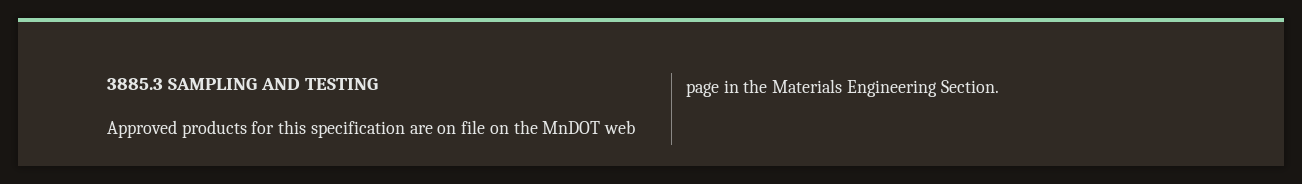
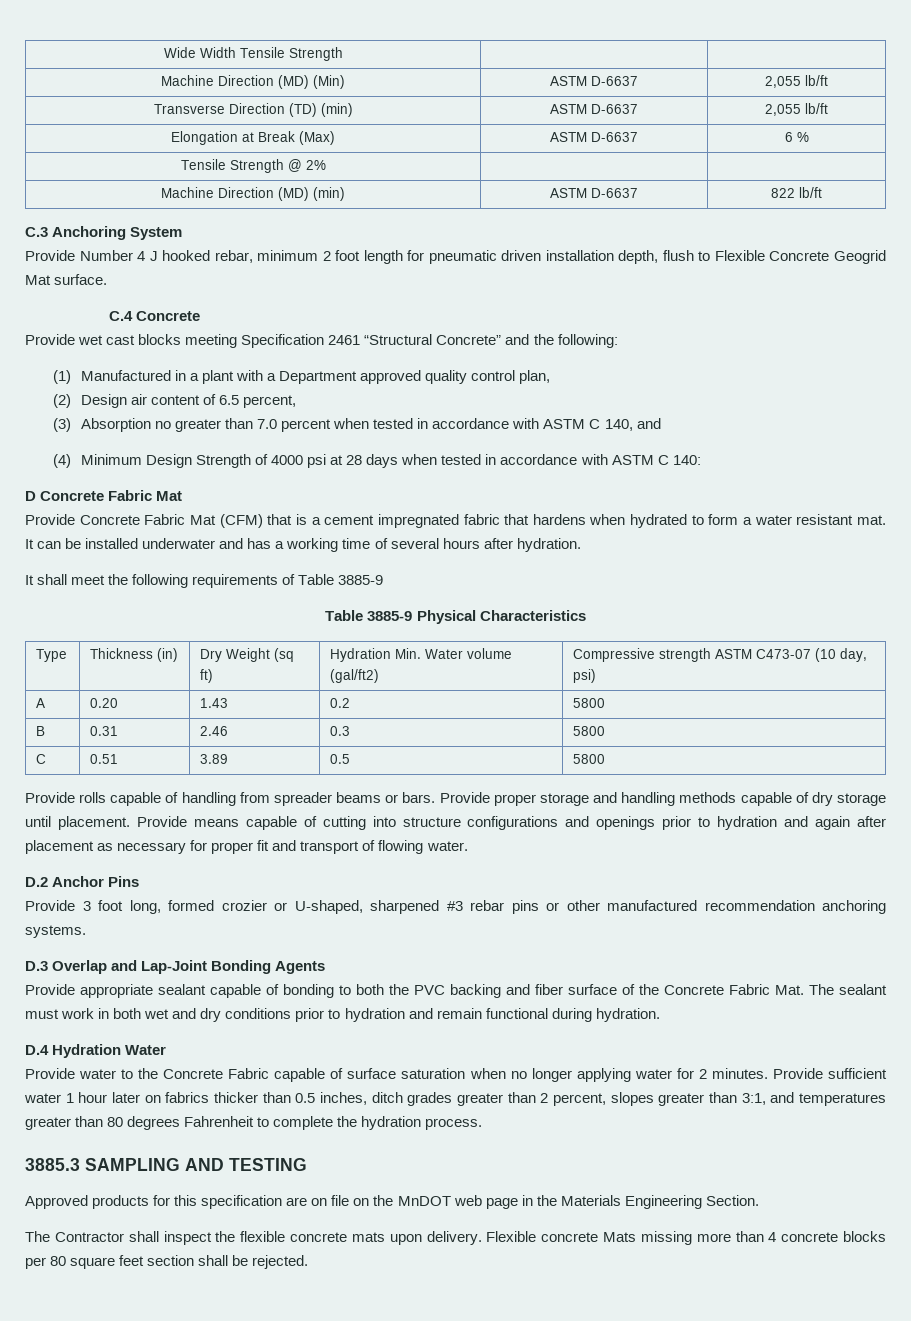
+ Wide Width Tensile Strength | |
+ Machine Direction (MD) (Min) | ASTM D‐6637 | 2,055 lb/ft
+ Transverse Direction (TD) (min) | ASTM D‐6637 | 2,055 lb/ft
+ Elongation at Break (Max) | ASTM D‐6637 | 6 %
+ Tensile Strength @ 2% | |
+ Machine Direction (MD) (min) | ASTM D‐6637 | 822 lb/ft
+ C.3 Anchoring System
+ Provide Number 4 J hooked rebar, minimum 2 foot length for pneumatic driven installation depth, flush to Flexible Concrete Geogrid Mat surface.
+ C.4 Concrete
+ Provide wet cast blocks meeting Specification 2461 “Structural Concrete” and the following:
+ (1) Manufactured in a plant with a Department approved quality control plan,
+ (2) Design air content of 6.5 percent,
+ (3) Absorption no greater than 7.0 percent when tested in accordance with ASTM C 140, and
+ (4) Minimum Design Strength of 4000 psi at 28 days when tested in accordance with ASTM C 140:
+ D Concrete Fabric Mat
+ Provide Concrete Fabric Mat (CFM) that is a cement impregnated fabric that hardens when hydrated to form a water resistant mat. It can be installed underwater and has a working time of several hours after hydration.
+ It shall meet the following requirements of Table 3885-9
+ Table 3885-9 Physical Characteristics
+ Type | Thickness (in) | Dry Weight (sq ft) | Hydration Min. Water volume (gal/ft2) | Compressive strength ASTM C473-07 (10 day, psi)
+ A | 0.20 | 1.43 | 0.2 | 5800
+ B | 0.31 | 2.46 | 0.3 | 5800
+ C | 0.51 | 3.89 | 0.5 | 5800
+ Provide rolls capable of handling from spreader beams or bars. Provide proper storage and handling methods capable of dry storage until placement. Provide means capable of cutting into structure configurations and openings prior to hydration and again after placement as necessary for proper fit and transport of flowing water.
+ D.2 Anchor Pins
+ Provide 3 foot long, formed crozier or U-shaped, sharpened #3 rebar pins or other manufactured recommendation anchoring systems.
+ D.3 Overlap and Lap-Joint Bonding Agents
+ Provide appropriate sealant capable of bonding to both the PVC backing and fiber surface of the Concrete Fabric Mat. The sealant must work in both wet and dry conditions prior to hydration and remain functional during hydration.
+ D.4 Hydration Water
+ Provide water to the Concrete Fabric capable of surface saturation when no longer applying water for 2 minutes. Provide sufficient water 1 hour later on fabrics thicker than 0.5 inches, ditch grades greater than 2 percent, slopes greater than 3:1, and temperatures greater than 80 degrees Fahrenheit to complete the hydration process.
+ The Contractor shall inspect the flexible concrete mats upon delivery. Flexible concrete Mats missing more than 4 concrete blocks per 80 square feet section shall be rejected.

